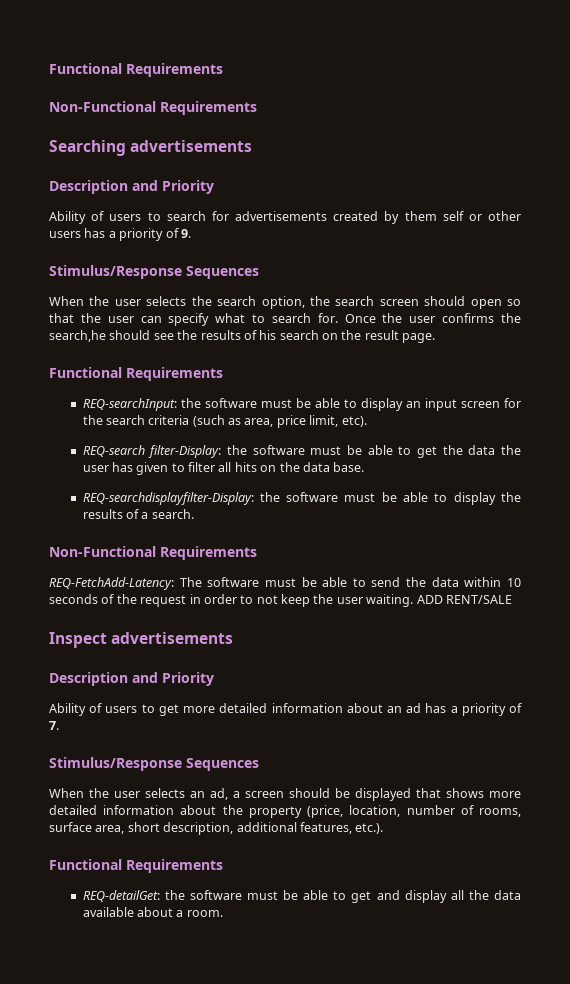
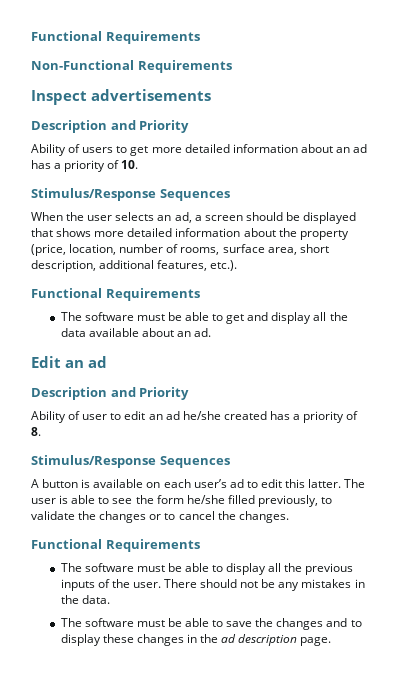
- Searching advertisements
- Description and Priority
- Ability of users to search for advertisements created by them self or other users has a priority of 9.
- Stimulus/Response Sequences
- When the user selects the search option, the search screen should open so that the user can specify what to search for. Once the user confirms the search,he should see the results of his search on the result page.
- Functional Requirements
- REQ-searchInput: the software must be able to display an input screen for the search criteria (such as area, price limit, etc).
- REQ-search filter-Display: the software must be able to get the data the user has given to filter all hits on the data base.
- REQ-searchdisplayfilter-Display: the software must be able to display the results of a search.
- Non-Functional Requirements
- REQ-FetchAdd-Latency: The software must be able to send the data within 10 seconds of the request in order to not keep the user waiting. ADD RENT/SALE
- Ability of users to get more detailed information about an ad has a priority of 7.
+ Ability of users to get more detailed information about an ad has a priority of 10.
- REQ-detailGet: the software must be able to get and display all the data available about a room.
+ The software must be able to get and display all the data available about an ad.
+ Edit an ad
+ Description and Priority
+ Ability of user to edit an ad he/she created has a priority of 8.
+ Stimulus/Response Sequences
+ A button is available on each user’s ad to edit this latter. The user is able to see the form he/she filled previously, to validate the changes or to cancel the changes.
+ Functional Requirements
+ The software must be able to display all the previous inputs of the user. There should not be any mistakes in the data.
+ The software must be able to save the changes and to display these changes in the ad description page.

